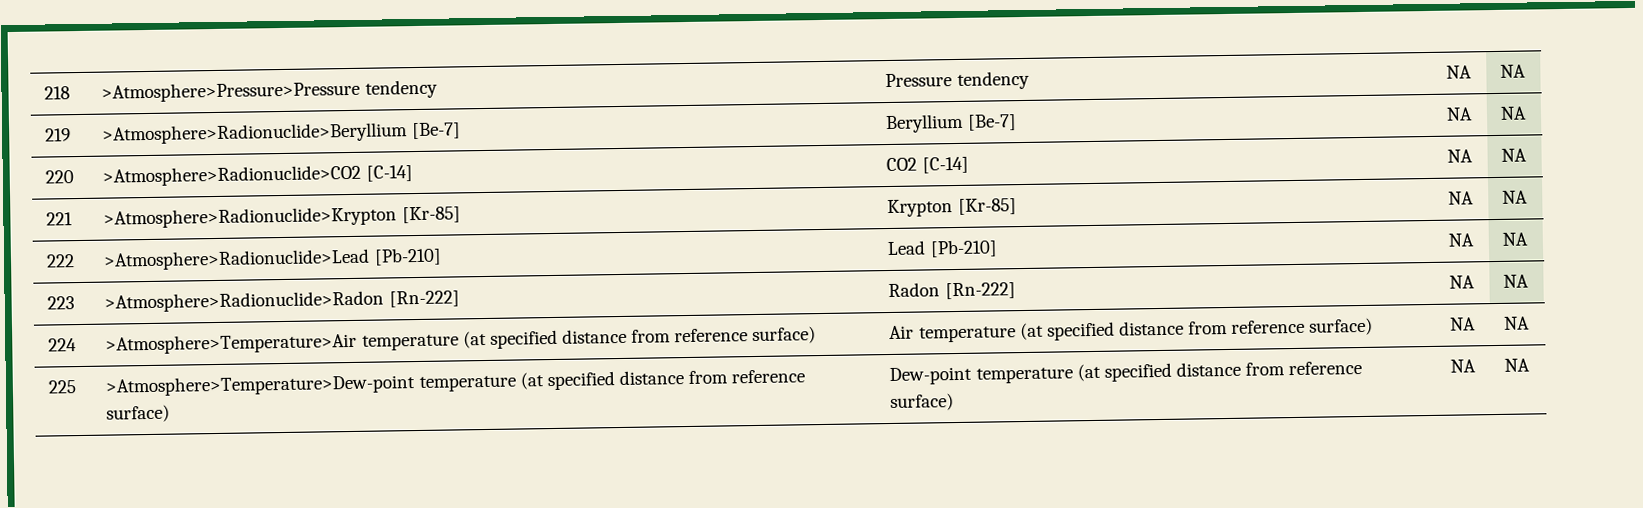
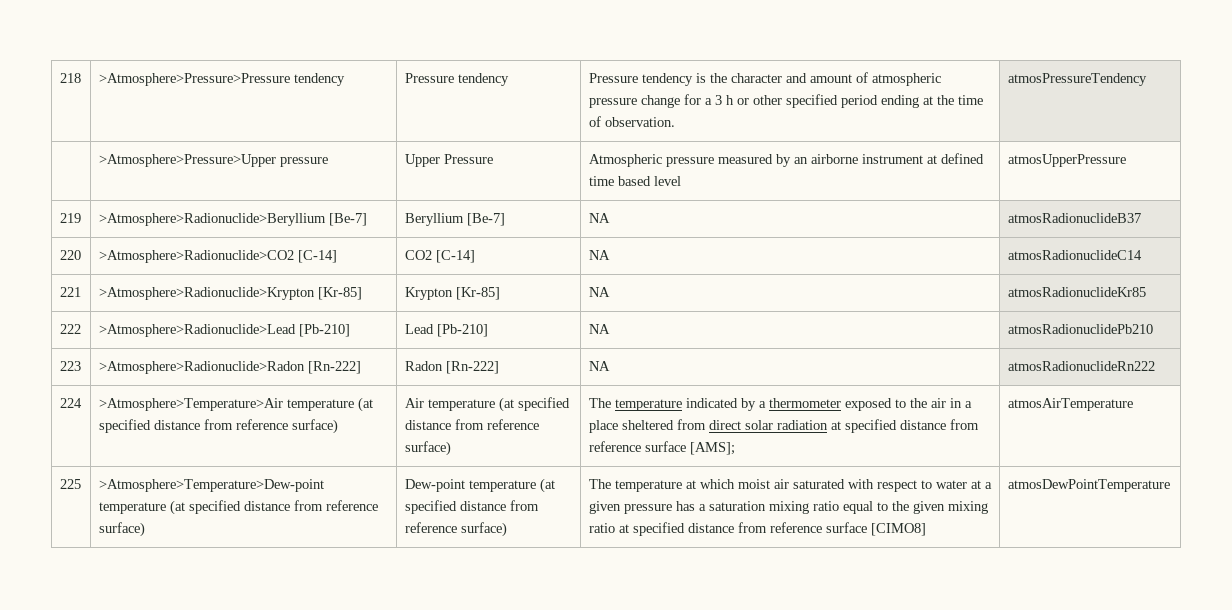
- 218 | >Atmosphere>Pressure>Pressure tendency | Pressure tendency | NA | NA
+ 218 | >Atmosphere>Pressure>Pressure tendency | Pressure tendency | Pressure tendency is the character and amount of atmospheric pressure change for a 3 h or other specified period ending at the time of observation. | atmosPressureTendency
+ | >Atmosphere>Pressure>Upper pressure | Upper Pressure | Atmospheric pressure measured by an airborne instrument at defined time based level | atmosUpperPressure
- 219 | >Atmosphere>Radionuclide>Beryllium [Be-7] | Beryllium [Be-7] | NA | NA
+ 219 | >Atmosphere>Radionuclide>Beryllium [Be-7] | Beryllium [Be-7] | NA | atmosRadionuclideB37
- 220 | >Atmosphere>Radionuclide>CO2 [C-14] | CO2 [C-14] | NA | NA
+ 220 | >Atmosphere>Radionuclide>CO2 [C-14] | CO2 [C-14] | NA | atmosRadionuclideC14
- 221 | >Atmosphere>Radionuclide>Krypton [Kr-85] | Krypton [Kr-85] | NA | NA
+ 221 | >Atmosphere>Radionuclide>Krypton [Kr-85] | Krypton [Kr-85] | NA | atmosRadionuclideKr85
- 222 | >Atmosphere>Radionuclide>Lead [Pb-210] | Lead [Pb-210] | NA | NA
+ 222 | >Atmosphere>Radionuclide>Lead [Pb-210] | Lead [Pb-210] | NA | atmosRadionuclidePb210
- 223 | >Atmosphere>Radionuclide>Radon [Rn-222] | Radon [Rn-222] | NA | NA
+ 223 | >Atmosphere>Radionuclide>Radon [Rn-222] | Radon [Rn-222] | NA | atmosRadionuclideRn222
- Air temperature (at specified distance from reference surface) | NA | NA
+ Air temperature (at specified distance from reference surface) | The temperature indicated by a thermometer exposed to the air in a place sheltered from direct solar radiation at specified distance from reference surface [AMS]; | atmosAirTemperature
- Dew-point temperature (at specified distance from reference surface) | NA | NA
+ Dew-point temperature (at specified distance from reference surface) | The temperature at which moist air saturated with respect to water at a given pressure has a saturation mixing ratio equal to the given mixing ratio at specified distance from reference surface [CIMO8] | atmosDewPointTemperature

